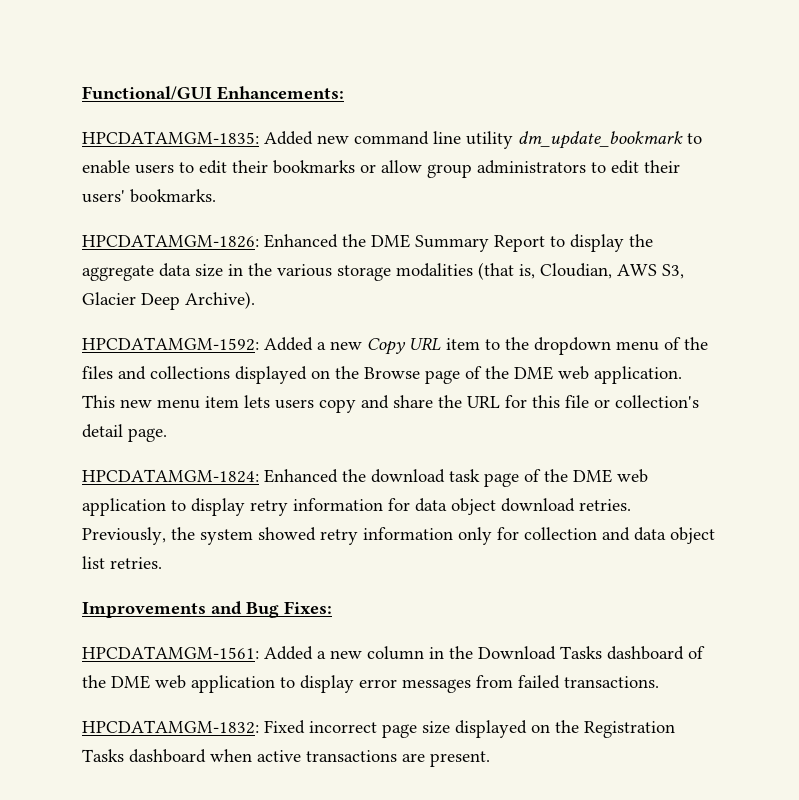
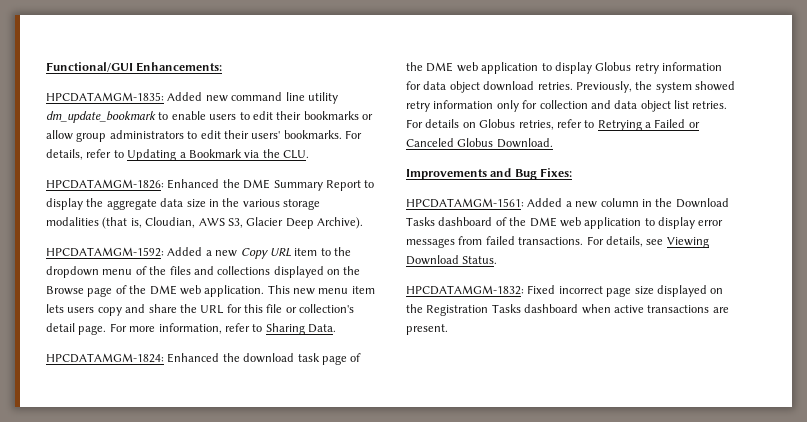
+ For details, refer to Updating a Bookmark via the CLU.
+ For more information, refer to Sharing Data.
- HPCDATAMGM-1824: Enhanced the download task page of the DME web application to display retry information for data object download retries.
+ HPCDATAMGM-1824: Enhanced the download task page of the DME web application to display Globus retry information for data object download retries.
+ For details on Globus retries, refer to Retrying a Failed or Canceled Globus Download.
+ For details, see Viewing Download Status.

